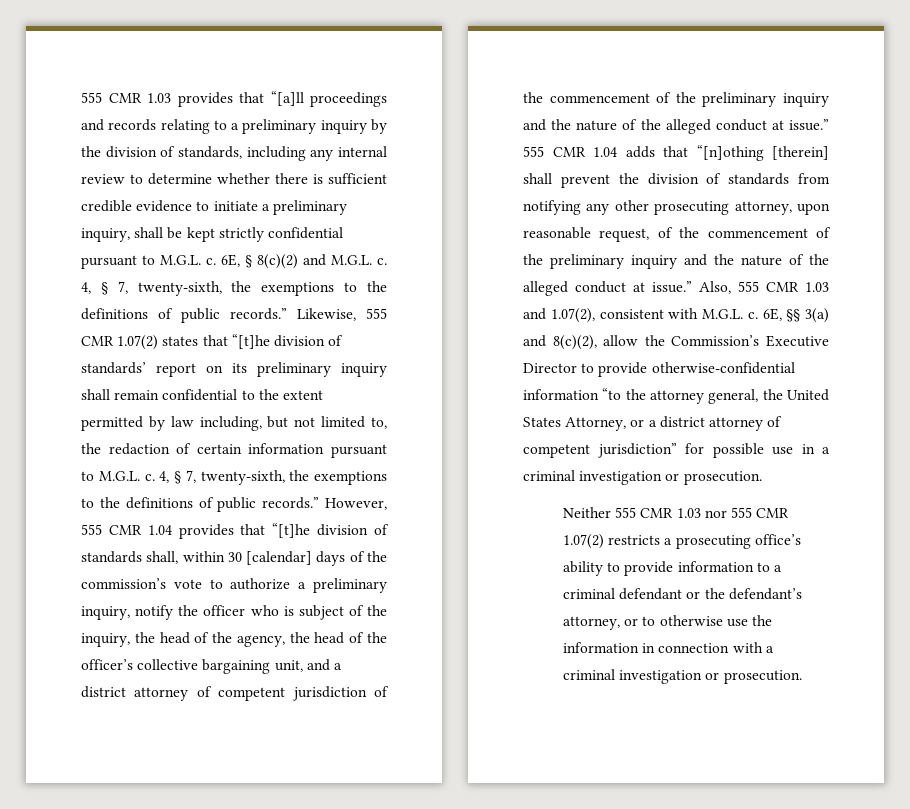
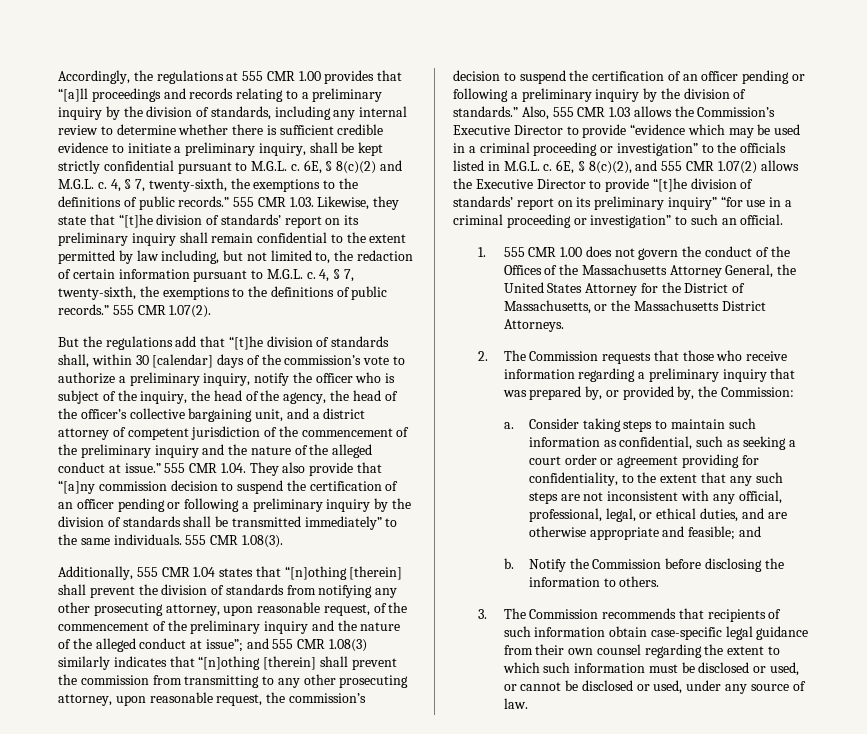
- 555 CMR 1.03 provides that “[a]ll proceedings and records relating to a preliminary inquiry by the division of standards, including any internal review to determine whether there is sufficient credible evidence to initiate a preliminary inquiry, shall be kept strictly confidential pursuant to M.G.L. c.
+ Accordingly, the regulations at 555 CMR 1.00 provides that “[a]ll proceedings and records relating to a preliminary inquiry by the division of standards, including any internal review to determine whether there is sufficient credible evidence to initiate a preliminary inquiry, shall be kept strictly confidential pursuant to M.G.L. c.
- Likewise, 555 CMR 1.07(2) states that “[t]he division of standards’ report on its preliminary inquiry shall remain confidential to the extent permitted by law including, but not limited to, the redaction of certain information pursuant to M.G.L. c.
+ 555 CMR 1.03. Likewise, they state that “[t]he division of standards’ report on its preliminary inquiry shall remain confidential to the extent permitted by law including, but not limited to, the redaction of certain information pursuant to M.G.L. c.
- However, 555 CMR 1.04 provides that “[t]he division of standards shall, within 30 [calendar] days of the commission’s vote to authorize a preliminary inquiry, notify the officer who is subject of the inquiry, the head of the agency, the head of the officer’s collective bargaining unit, and a district attorney of competent jurisdiction of the commencement of the preliminary inquiry and the nature of the alleged conduct at issue.”
+ 555 CMR 1.07(2).
+ But the regulations add that “[t]he division of standards shall, within 30 [calendar] days of the commission’s vote to authorize a preliminary inquiry, notify the officer who is subject of the inquiry, the head of the agency, the head of the officer’s collective bargaining unit, and a district attorney of competent jurisdiction of the commencement of the preliminary inquiry and the nature of the alleged conduct at issue.”
- 555 CMR 1.04 adds that “[n]othing [therein] shall prevent the division of standards from notifying any other prosecuting attorney, upon reasonable request, of the commencement of the preliminary inquiry and the nature of the alleged conduct at issue.” Also, 555 CMR 1.03 and 1.07(2), consistent with M.G.L. c. 6E, §§ 3(a) and 8(c)(2), allow the Commission’s Executive Director to provide otherwise-confidential information “to the attorney general, the United States Attorney, or a district attorney of competent jurisdiction” for possible use in a criminal investigation or prosecution.
- Neither 555 CMR 1.03 nor 555 CMR 1.07(2) restricts a prosecuting office’s ability to provide information to a criminal defendant or the defendant’s attorney, or to otherwise use the information in connection with a criminal investigation or prosecution.
+ 555 CMR 1.04. They also provide that “[a]ny commission decision to suspend the certification of an officer pending or following a preliminary inquiry by the division of standards shall be transmitted immediately” to the same individuals. 555 CMR 1.08(3).
+ Additionally, 555 CMR 1.04 states that “[n]othing [therein] shall prevent the division of standards from notifying any other prosecuting attorney, upon reasonable request, of the commencement of the preliminary inquiry and the nature of the alleged conduct at issue”; and 555 CMR 1.08(3) similarly indicates that “[n]othing [therein] shall prevent the commission from transmitting to any other prosecuting attorney, upon reasonable request, the commission’s decision to suspend the certification of an officer pending or following a preliminary inquiry by the division of standards.” Also, 555 CMR 1.03 allows the Commission’s Executive Director to provide “evidence which may be used in a criminal proceeding or investigation” to the officials listed in M.G.L. c. 6E, § 8(c)(2), and 555 CMR 1.07(2) allows the Executive Director to provide “[t]he division of standards’ report on its preliminary inquiry” “for use in a criminal proceeding or investigation” to such an official.
+ 1. 555 CMR 1.00 does not govern the conduct of the Offices of the Massachusetts Attorney General, the United States Attorney for the District of Massachusetts, or the Massachusetts District Attorneys.
+ 2. The Commission requests that those who receive information regarding a preliminary inquiry that was prepared by, or provided by, the Commission:
+ a. Consider taking steps to maintain such information as confidential, such as seeking a court order or agreement providing for confidentiality, to the extent that any such steps are not inconsistent with any official, professional, legal, or ethical duties, and are otherwise appropriate and feasible; and
+ b. Notify the Commission before disclosing the information to others.
+ 3. The Commission recommends that recipients of such information obtain case-specific legal guidance from their own counsel regarding the extent to which such information must be disclosed or used, or cannot be disclosed or used, under any source of law.

